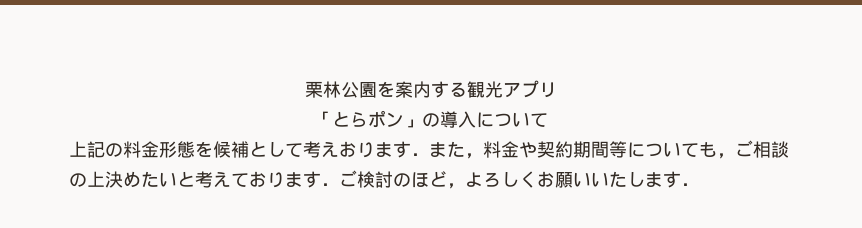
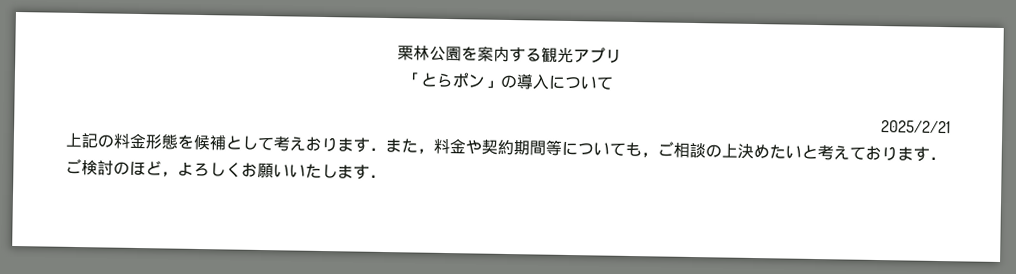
+ 2025/2/21

